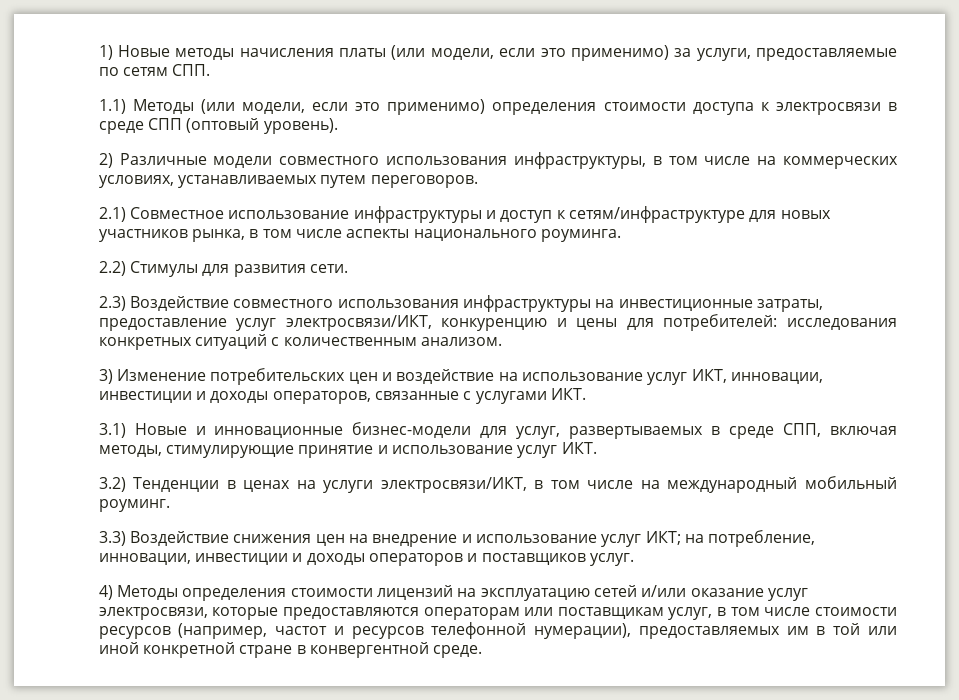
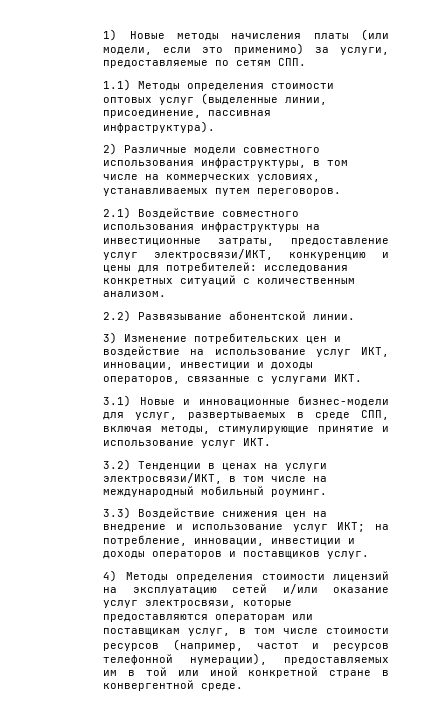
- 1.1) Методы (или модели, если это применимо) определения стоимости доступа к электросвязи в среде СПП (оптовый уровень).
+ 1.1) Методы определения стоимости оптовых услуг (выделенные линии, присоединение, пассивная инфраструктура).
- 2.1) Совместное использование инфраструктуры и доступ к сетям/инфраструктуре для новых участников рынка, в том числе аспекты национального роуминга.
- 2.2) Стимулы для развития сети.
- 2.3) Воздействие совместного использования инфраструктуры на инвестиционные затраты, предоставление услуг электросвязи/ИКТ, конкуренцию и цены для потребителей: исследования конкретных ситуаций с количественным анализом.
+ 2.1) Воздействие совместного использования инфраструктуры на инвестиционные затраты, предоставление услуг электросвязи/ИКТ, конкуренцию и цены для потребителей: исследования конкретных ситуаций с количественным анализом.
+ 2.2) Развязывание абонентской линии.

